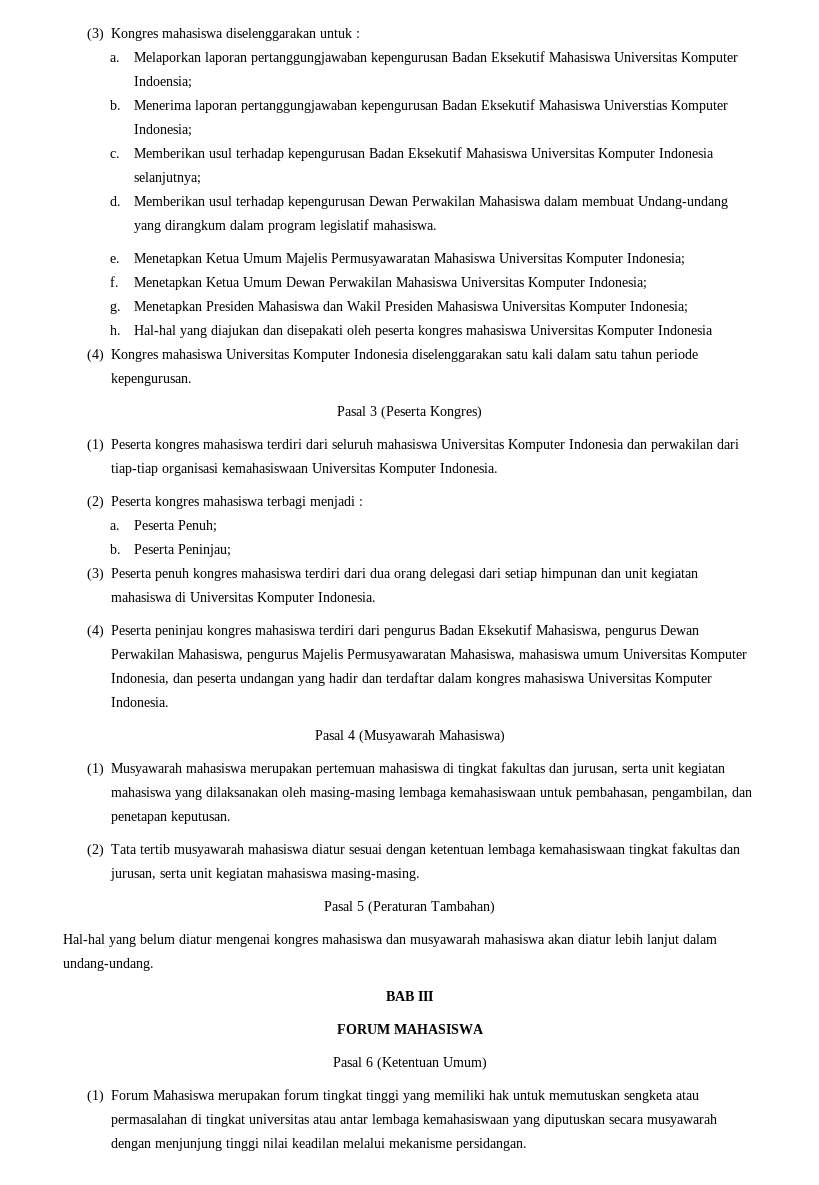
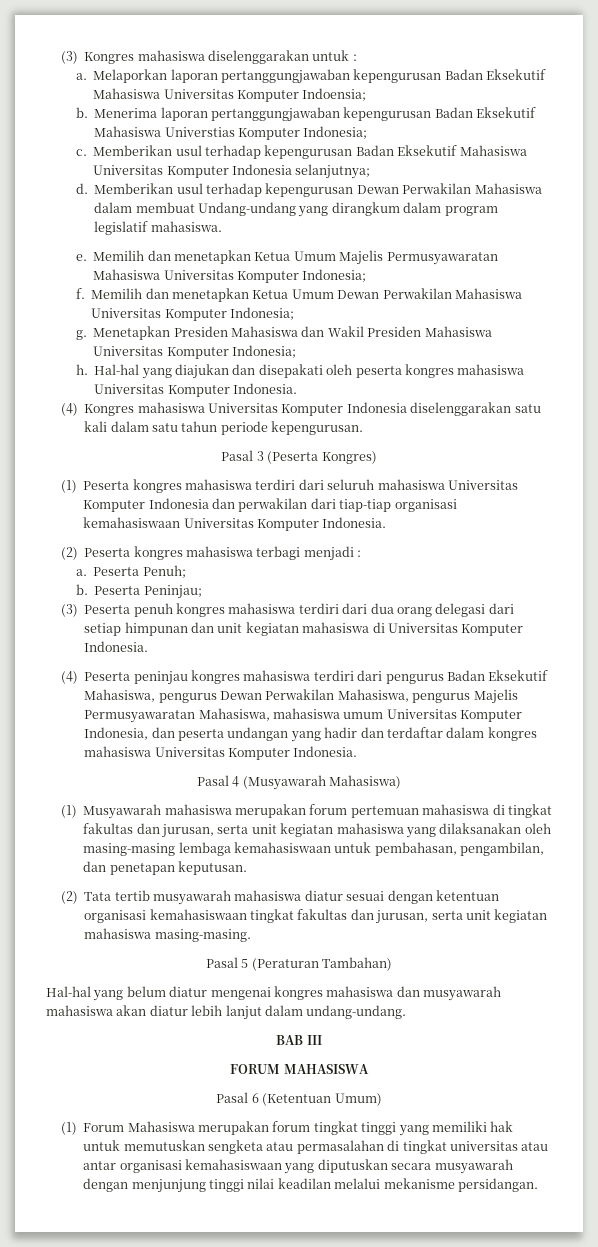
- Menetapkan Ketua Umum Majelis Permusyawaratan Mahasiswa Universitas Komputer Indonesia;
+ Memilih dan menetapkan Ketua Umum Majelis Permusyawaratan Mahasiswa Universitas Komputer Indonesia;
- Menetapkan Ketua Umum Dewan Perwakilan Mahasiswa Universitas Komputer Indonesia;
+ Memilih dan menetapkan Ketua Umum Dewan Perwakilan Mahasiswa Universitas Komputer Indonesia;
- Hal-hal yang diajukan dan disepakati oleh peserta kongres mahasiswa Universitas Komputer Indonesia
+ Hal-hal yang diajukan dan disepakati oleh peserta kongres mahasiswa Universitas Komputer Indonesia.
- (1) Musyawarah mahasiswa merupakan pertemuan mahasiswa di tingkat fakultas dan jurusan, serta unit kegiatan mahasiswa yang dilaksanakan oleh masing-masing lembaga kemahasiswaan untuk pembahasan, pengambilan, dan penetapan keputusan.
+ (1) Musyawarah mahasiswa merupakan forum pertemuan mahasiswa di tingkat fakultas dan jurusan, serta unit kegiatan mahasiswa yang dilaksanakan oleh masing-masing lembaga kemahasiswaan untuk pembahasan, pengambilan, dan penetapan keputusan.
- (2) Tata tertib musyawarah mahasiswa diatur sesuai dengan ketentuan lembaga kemahasiswaan tingkat fakultas dan jurusan, serta unit kegiatan mahasiswa masing-masing.
+ (2) Tata tertib musyawarah mahasiswa diatur sesuai dengan ketentuan organisasi kemahasiswaan tingkat fakultas dan jurusan, serta unit kegiatan mahasiswa masing-masing.
- (1) Forum Mahasiswa merupakan forum tingkat tinggi yang memiliki hak untuk memutuskan sengketa atau permasalahan di tingkat universitas atau antar lembaga kemahasiswaan yang diputuskan secara musyawarah dengan menjunjung tinggi nilai keadilan melalui mekanisme persidangan.
+ (1) Forum Mahasiswa merupakan forum tingkat tinggi yang memiliki hak untuk memutuskan sengketa atau permasalahan di tingkat universitas atau antar organisasi kemahasiswaan yang diputuskan secara musyawarah dengan menjunjung tinggi nilai keadilan melalui mekanisme persidangan.

